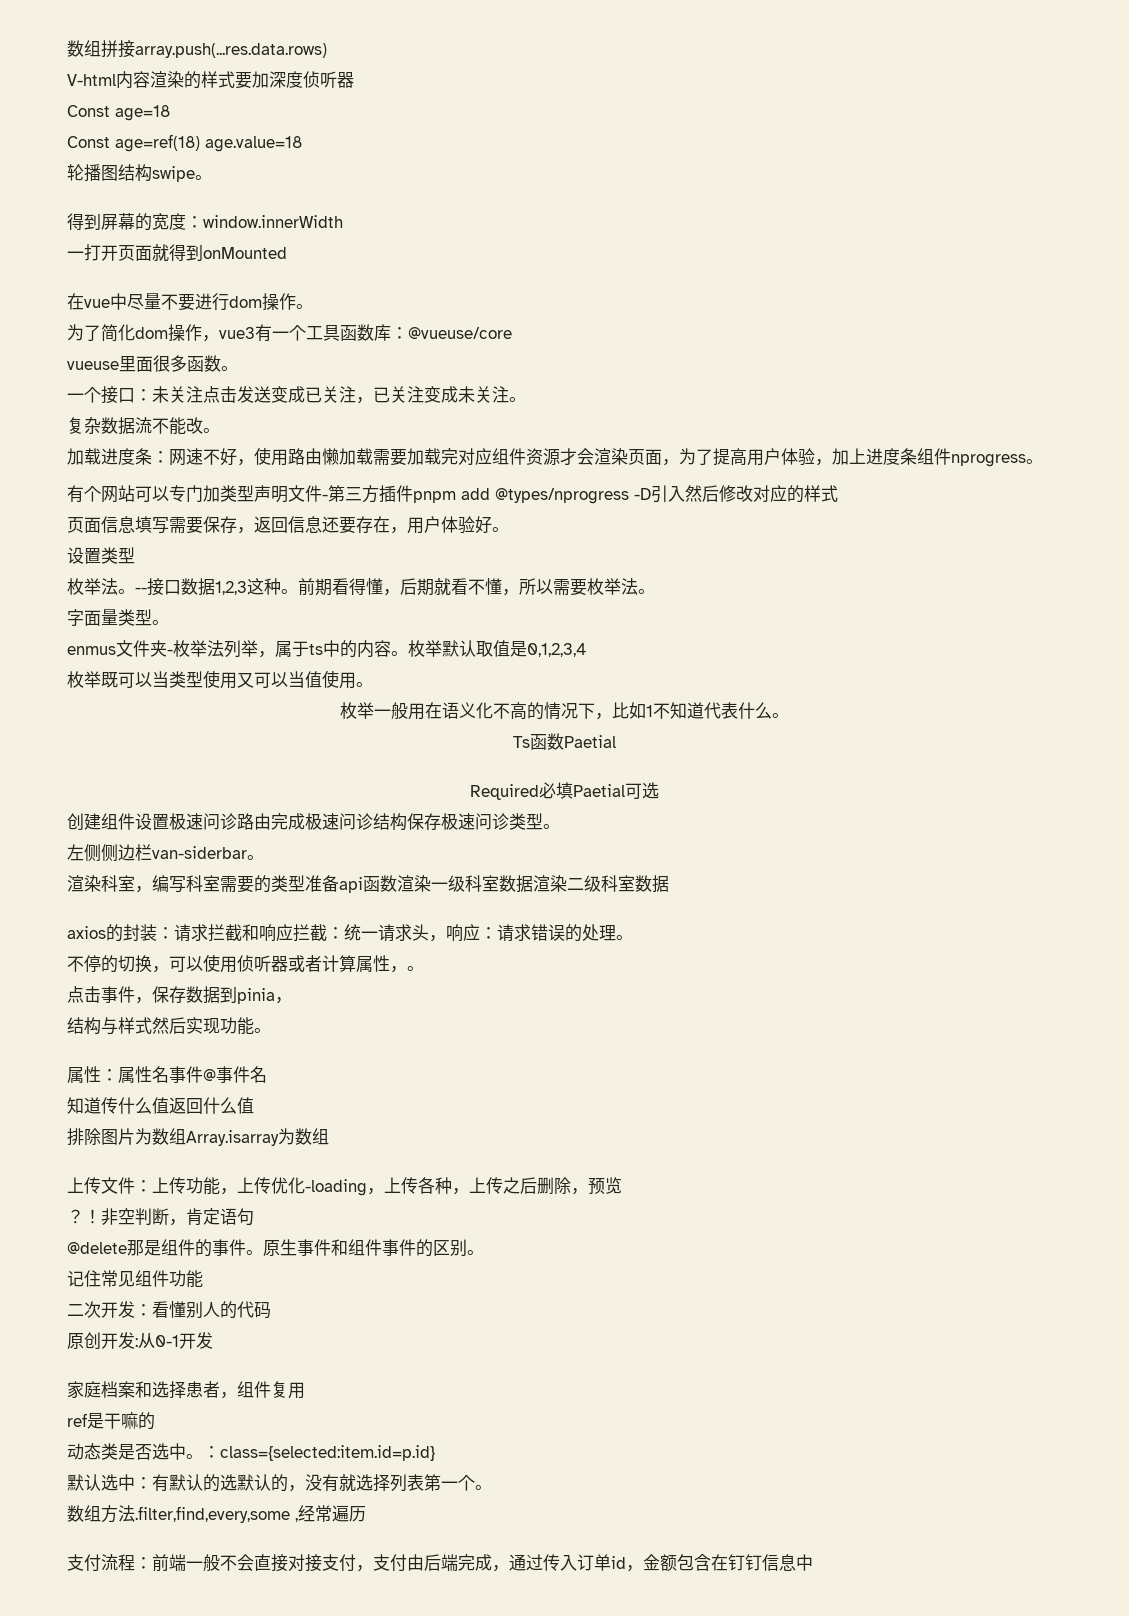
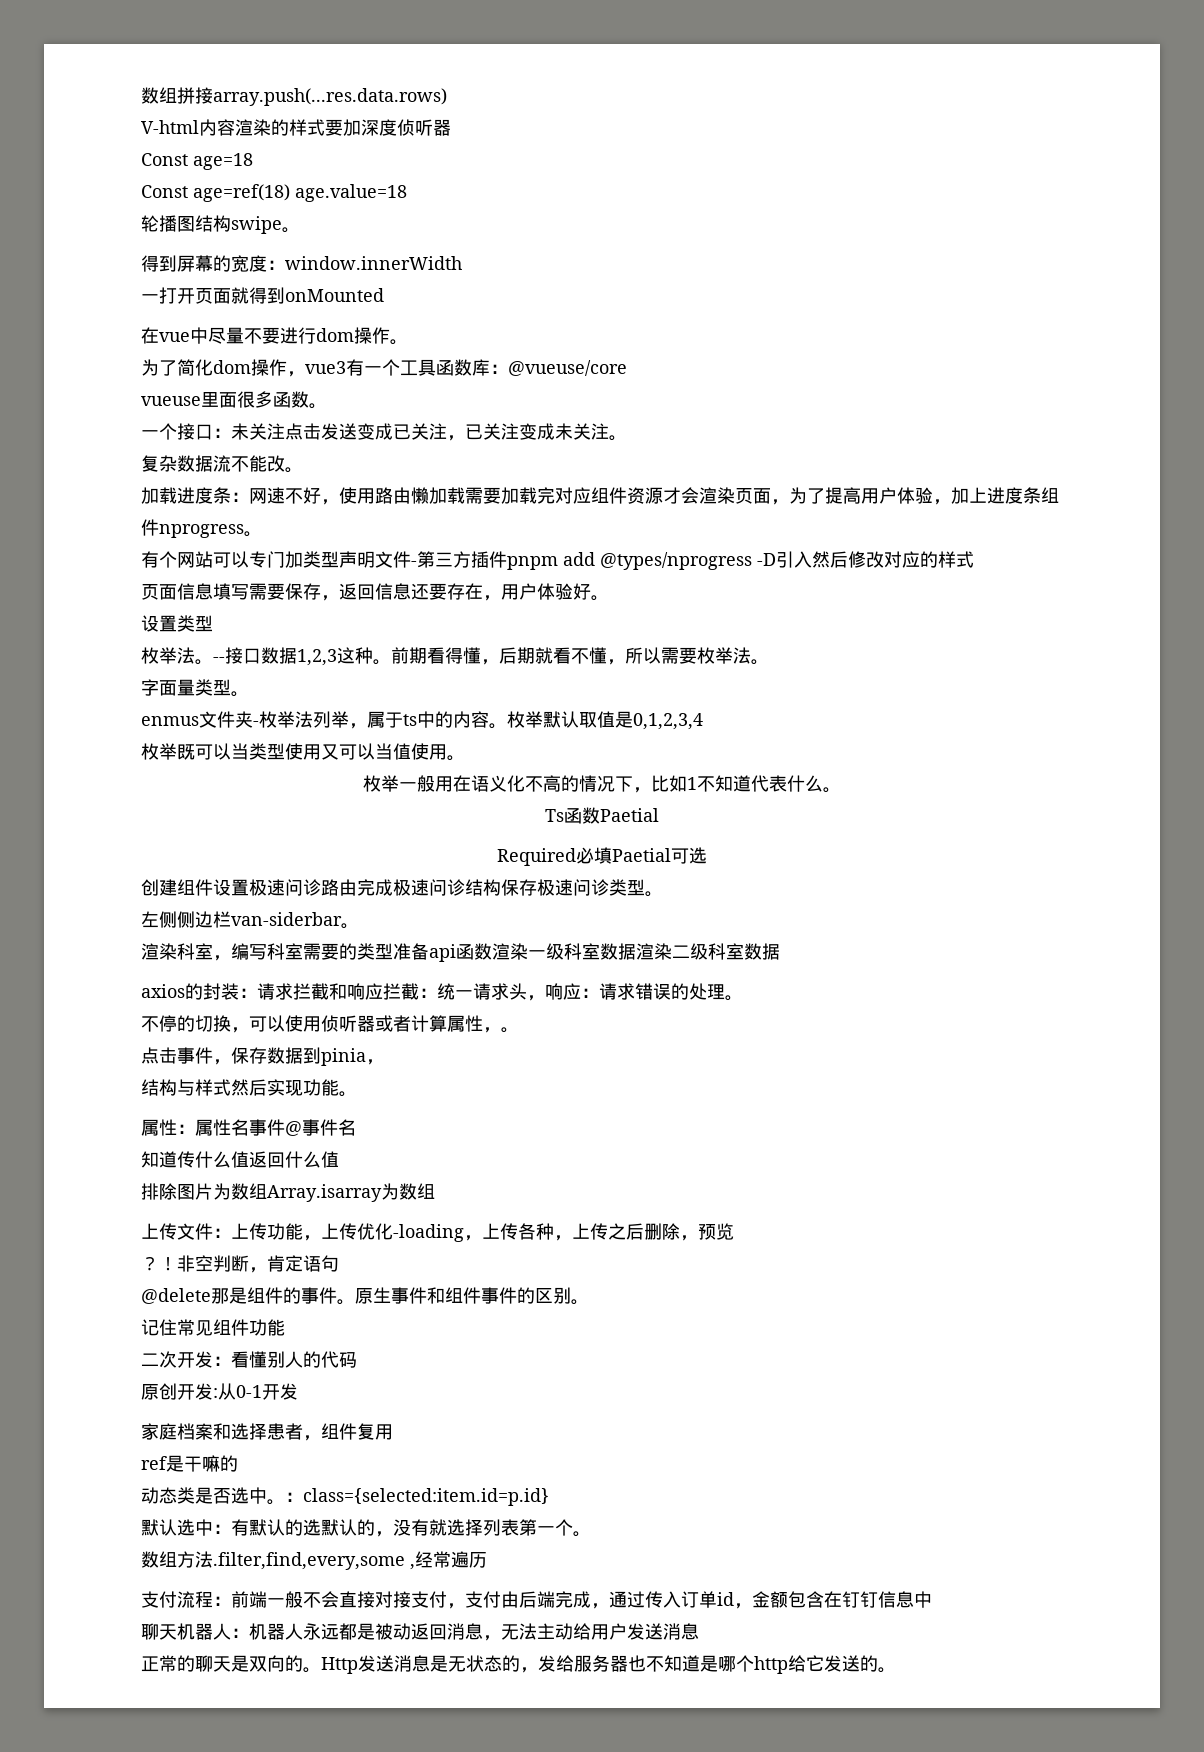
+ 聊天机器人：机器人永远都是被动返回消息，无法主动给用户发送消息
+ 正常的聊天是双向的。Http发送消息是无状态的，发给服务器也不知道是哪个http给它发送的。

